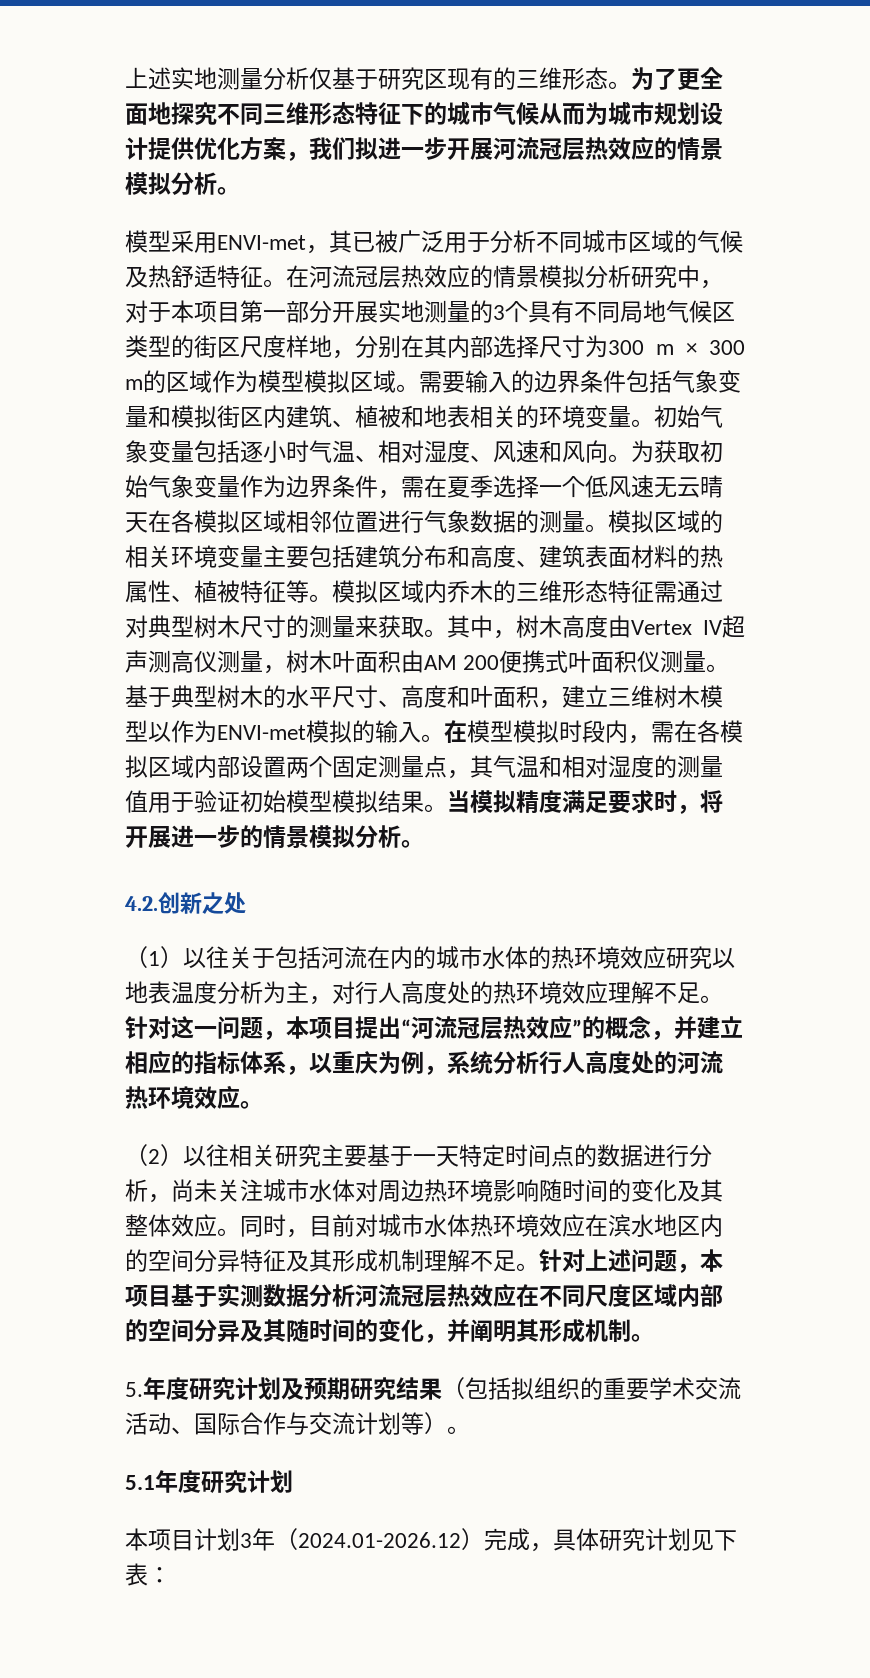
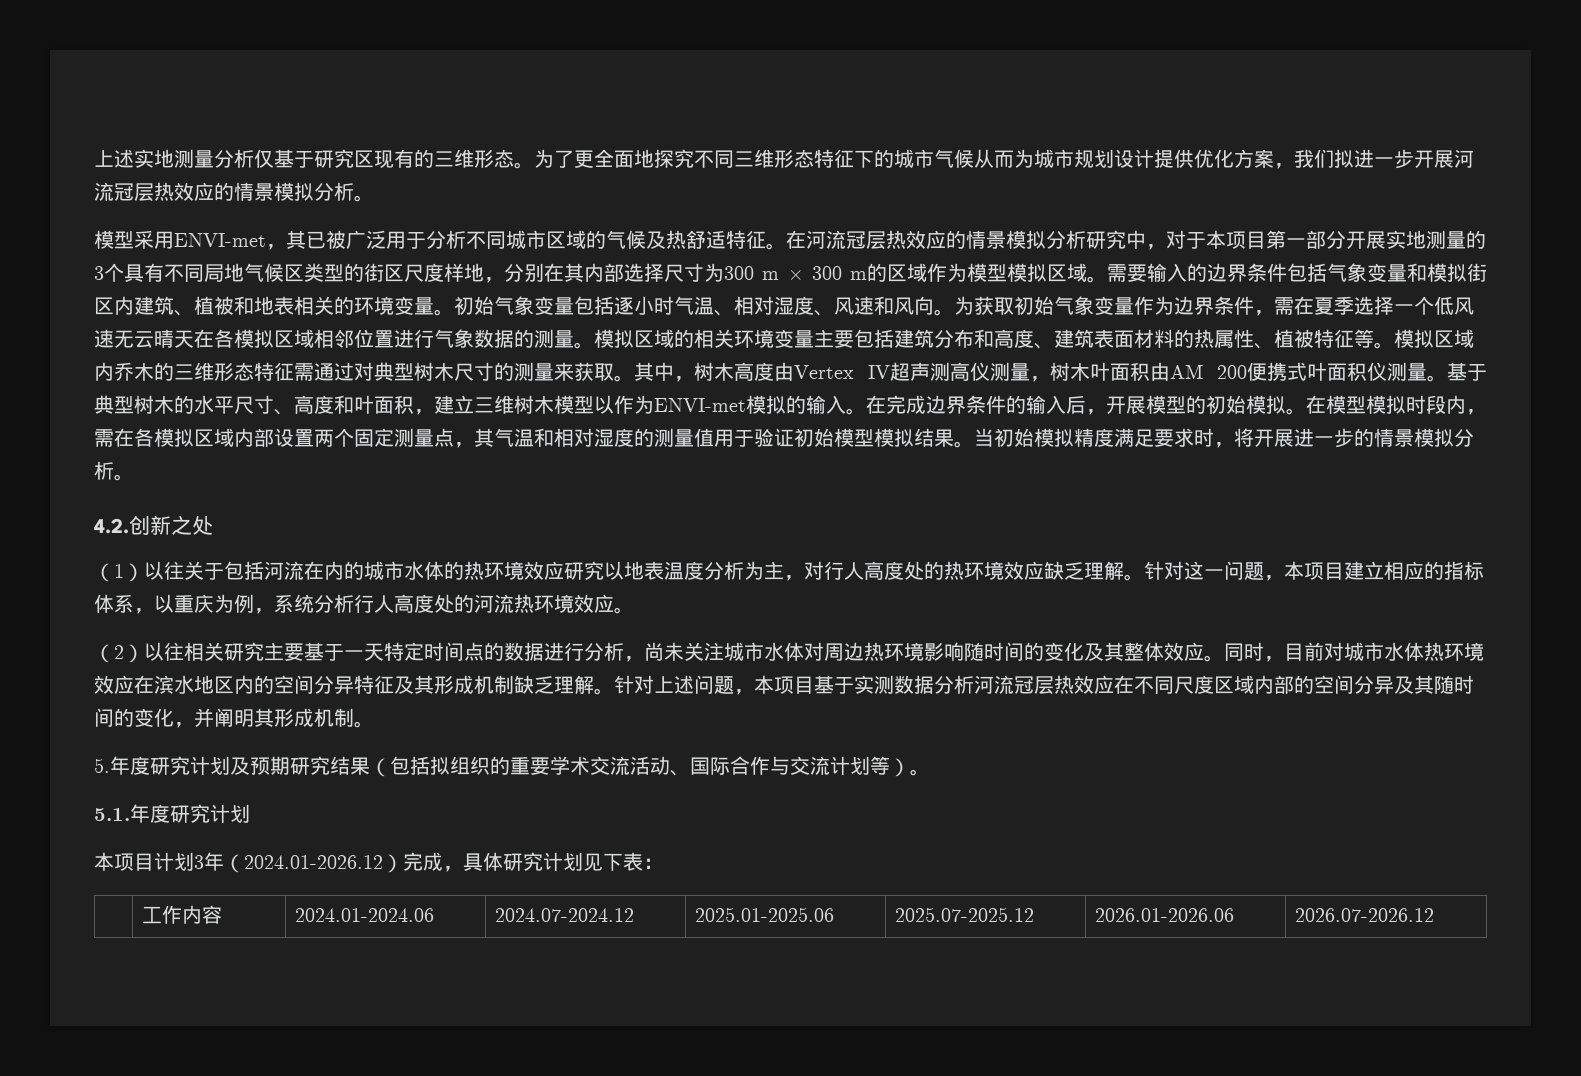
- 在模型模拟时段内，需在各模拟区域内部设置两个固定测量点，其气温和相对湿度的测量值用于验证初始模型模拟结果。
+ 在完成边界条件的输入后，开展模型的初始模拟。在模型模拟时段内，需在各模拟区域内部设置两个固定测量点，其气温和相对湿度的测量值用于验证初始模型模拟结果。
- 当模拟精度满足要求时，将开展进一步的情景模拟分析。
+ 当初始模拟精度满足要求时，将开展进一步的情景模拟分析。
- （1）以往关于包括河流在内的城市水体的热环境效应研究以地表温度分析为主，对行人高度处的热环境效应理解不足。
+ （1）以往关于包括河流在内的城市水体的热环境效应研究以地表温度分析为主，对行人高度处的热环境效应缺乏理解。
- 针对这一问题，本项目提出“河流冠层热效应”的概念，并建立相应的指标体系，以重庆为例，系统分析行人高度处的河流热环境效应。
+ 针对这一问题，本项目建立相应的指标体系，以重庆为例，系统分析行人高度处的河流热环境效应。
- 同时，目前对城市水体热环境效应在滨水地区内的空间分异特征及其形成机制理解不足。
+ 同时，目前对城市水体热环境效应在滨水地区内的空间分异特征及其形成机制缺乏理解。
- 5.1年度研究计划
+ 5.1.年度研究计划
+ | 工作内容 | 2024.01-2024.06 | 2024.07-2024.12 | 2025.01-2025.06 | 2025.07-2025.12 | 2026.01-2026.06 | 2026.07-2026.12

